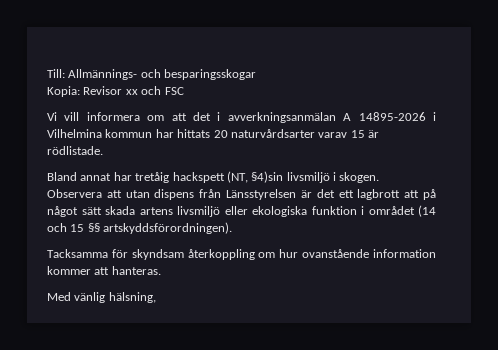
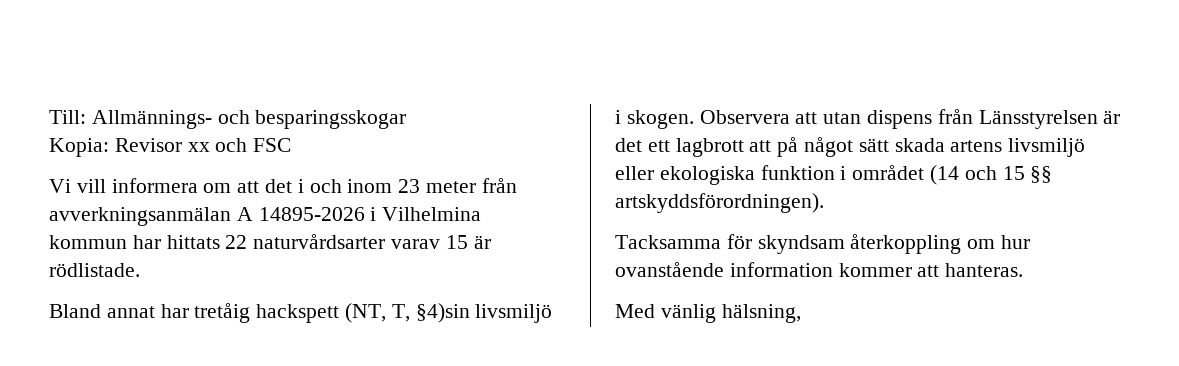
- Vi vill informera om att det i avverkningsanmälan A 14895-2026 i Vilhelmina kommun har hittats 20 naturvårdsarter varav 15 är rödlistade.
+ Vi vill informera om att det i och inom 23 meter från avverkningsanmälan A 14895-2026 i Vilhelmina kommun har hittats 22 naturvårdsarter varav 15 är rödlistade.
- Bland annat har tretåig hackspett (NT, §4)sin livsmiljö i skogen.
+ Bland annat har tretåig hackspett (NT, T, §4)sin livsmiljö i skogen.

